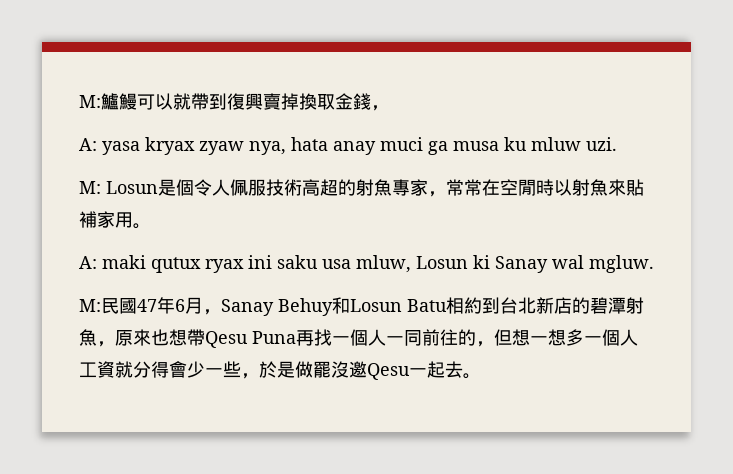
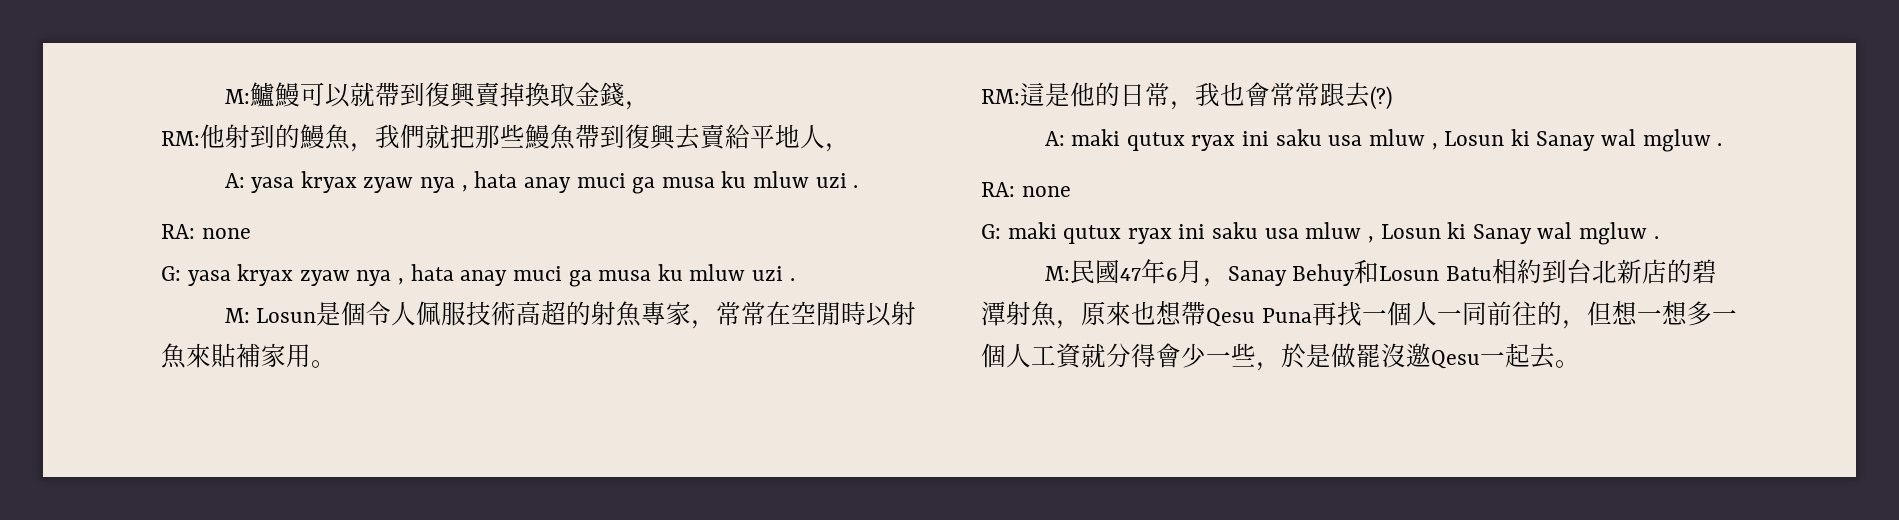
+ RM:他射到的鰻魚，我們就把那些鰻魚帶到復興去賣給平地人，
- A: yasa kryax zyaw nya, hata anay muci ga musa ku mluw uzi.
+ A: yasa kryax zyaw nya , hata anay muci ga musa ku mluw uzi .
+ RA: none
+ G: yasa kryax zyaw nya , hata anay muci ga musa ku mluw uzi .
+ RM:這是他的日常，我也會常常跟去(?)
- A: maki qutux ryax ini saku usa mluw, Losun ki Sanay wal mgluw.
+ A: maki qutux ryax ini saku usa mluw , Losun ki Sanay wal mgluw .
+ RA: none
+ G: maki qutux ryax ini saku usa mluw , Losun ki Sanay wal mgluw .

